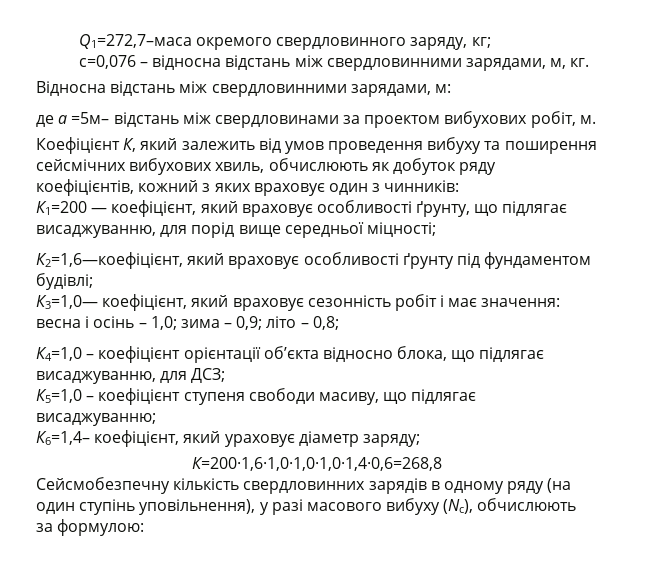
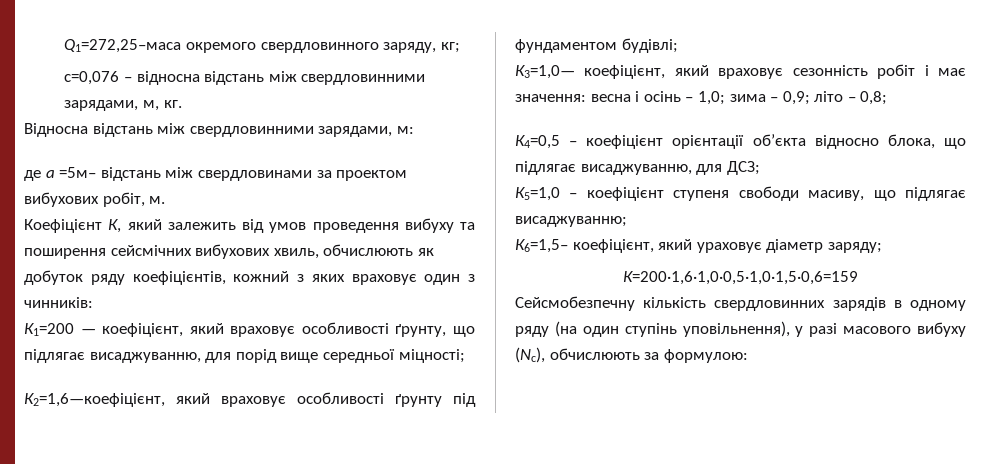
- Q1=272,7–маса окремого свердловинного заряду, кг;
+ Q1=272,25–маса окремого свердловинного заряду, кг;
- К4=1,0 – коефіцієнт орієнтації об’єкта відносно блока, що підлягає висаджуванню, для ДСЗ;
+ К4=0,5 – коефіцієнт орієнтації об’єкта відносно блока, що підлягає висаджуванню, для ДСЗ;
- К6=1,4– коефіцієнт, який ураховує діаметр заряду;
+ К6=1,5– коефіцієнт, який ураховує діаметр заряду;
- К=200·1,6·1,0·1,0·1,0·1,4·0,6=268,8
+ К=200·1,6·1,0·0,5·1,0·1,5·0,6=159

